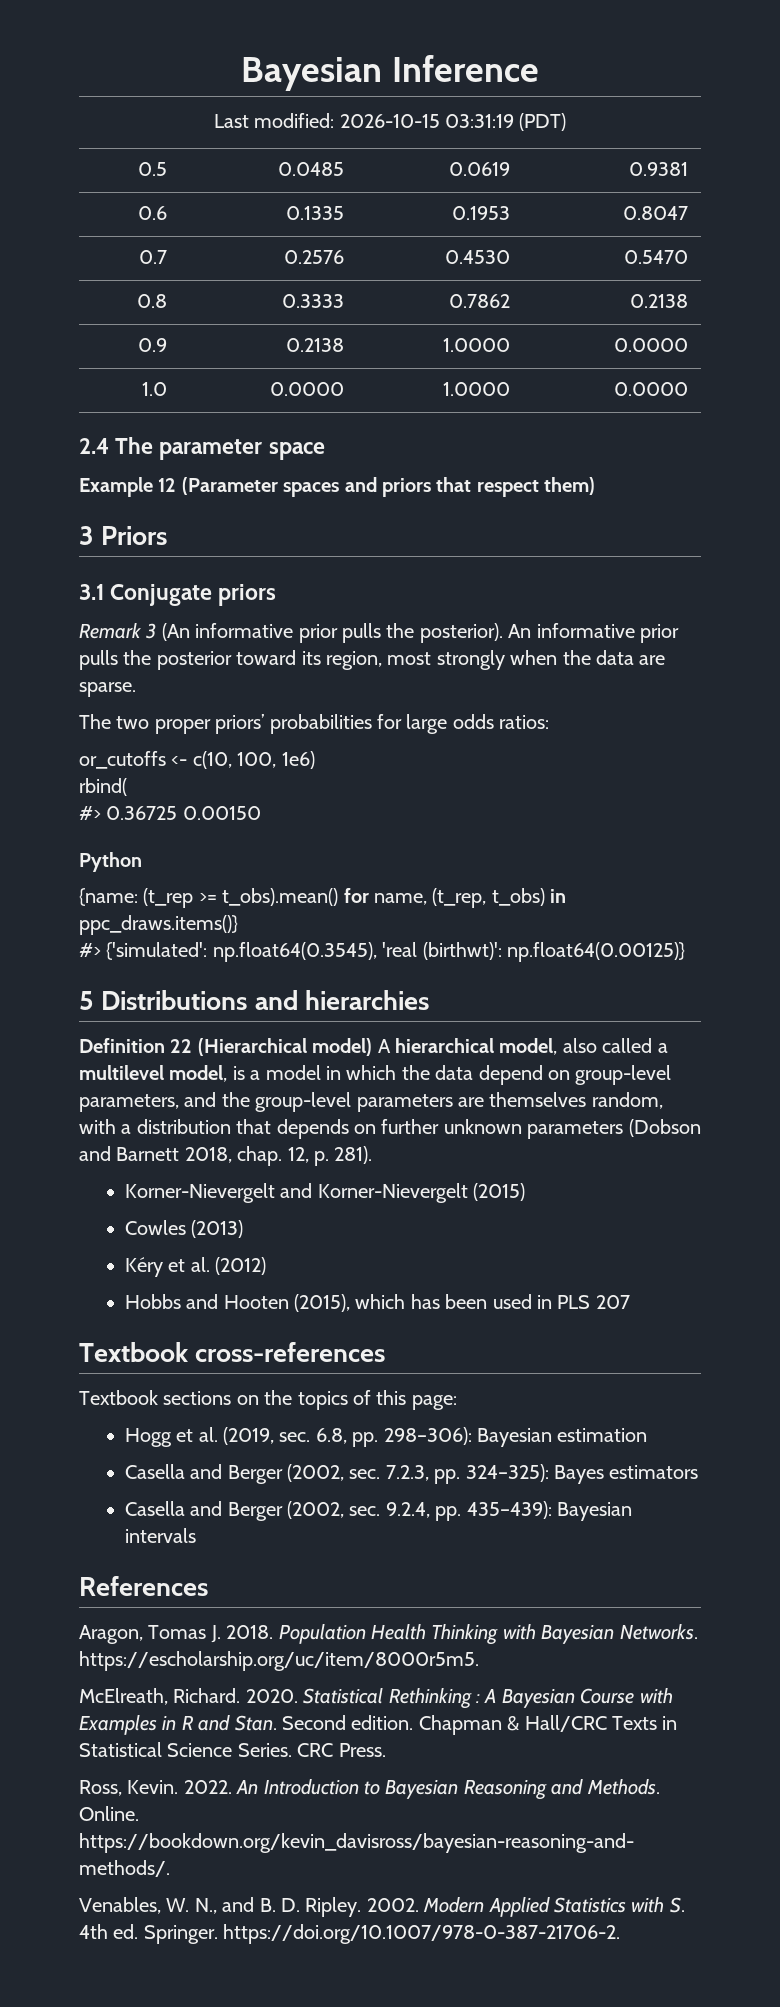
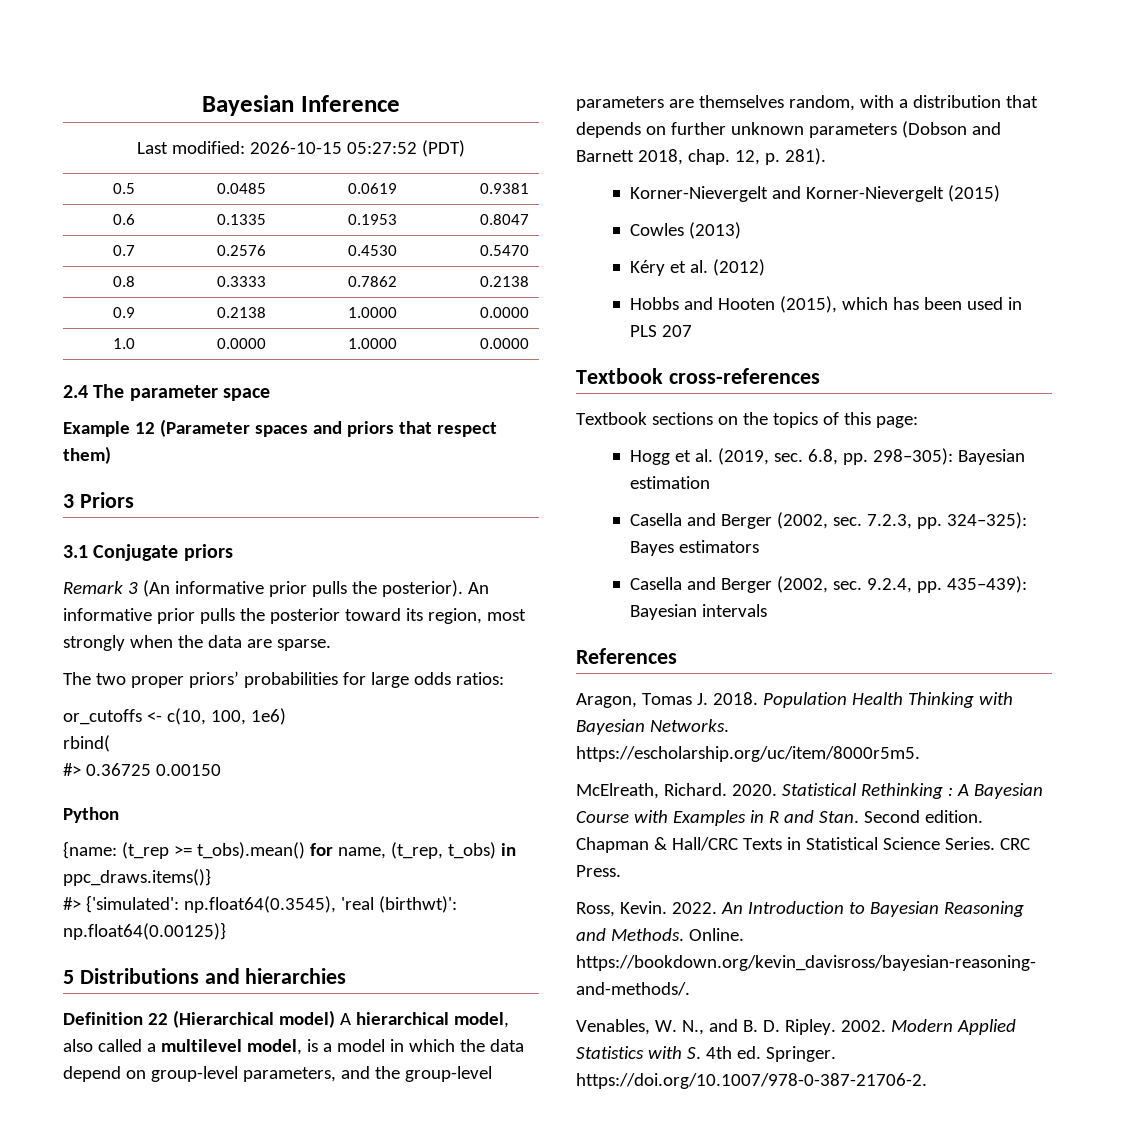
- Last modified: 2026-10-15 03:31:19 (PDT)
+ Last modified: 2026-10-15 05:27:52 (PDT)
- Hogg et al. (2019, sec. 6.8, pp. 298–306): Bayesian estimation
+ Hogg et al. (2019, sec. 6.8, pp. 298–305): Bayesian estimation

